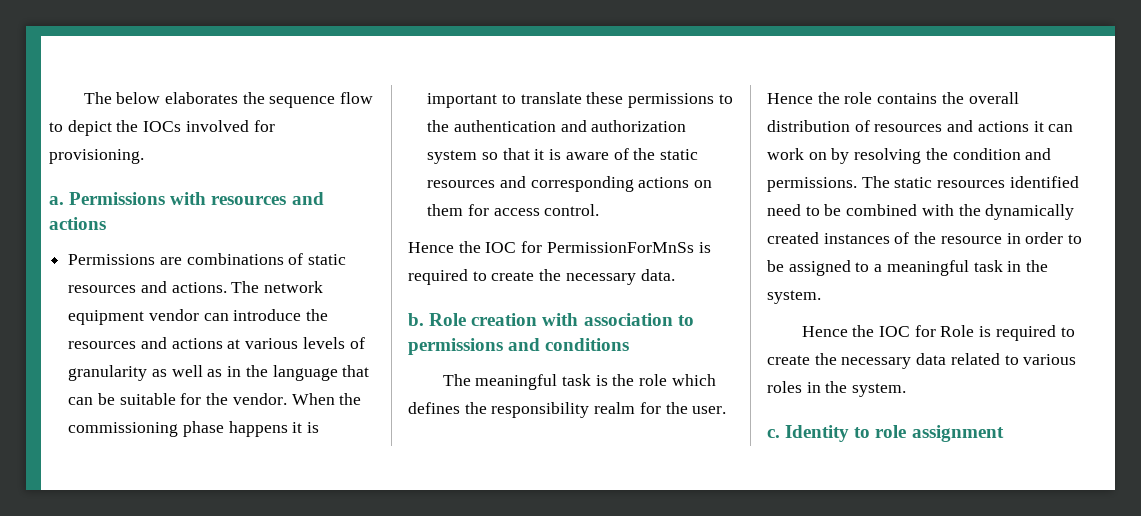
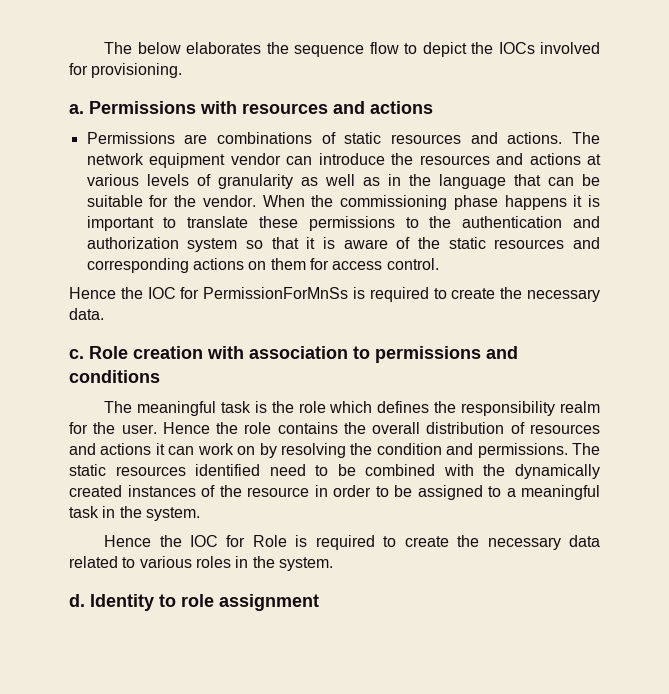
- b.
+ c.
- c.
+ d.

